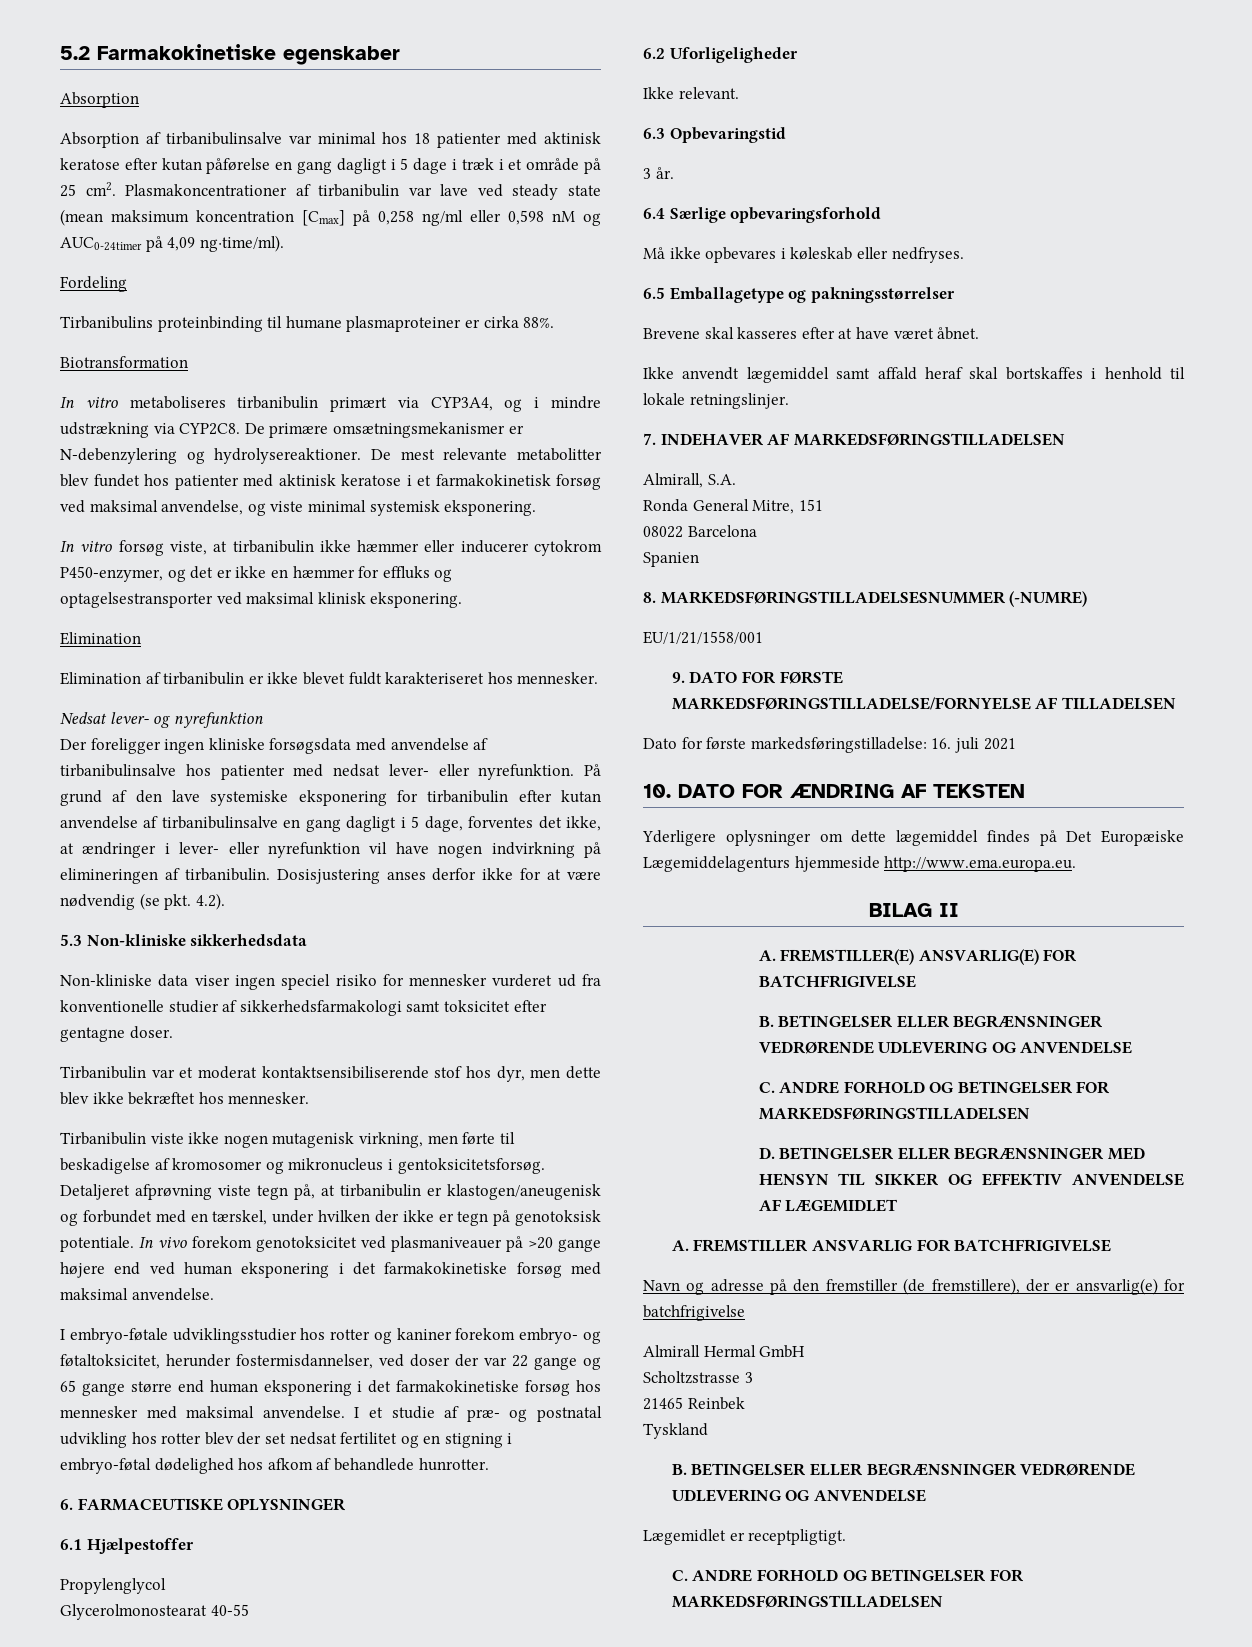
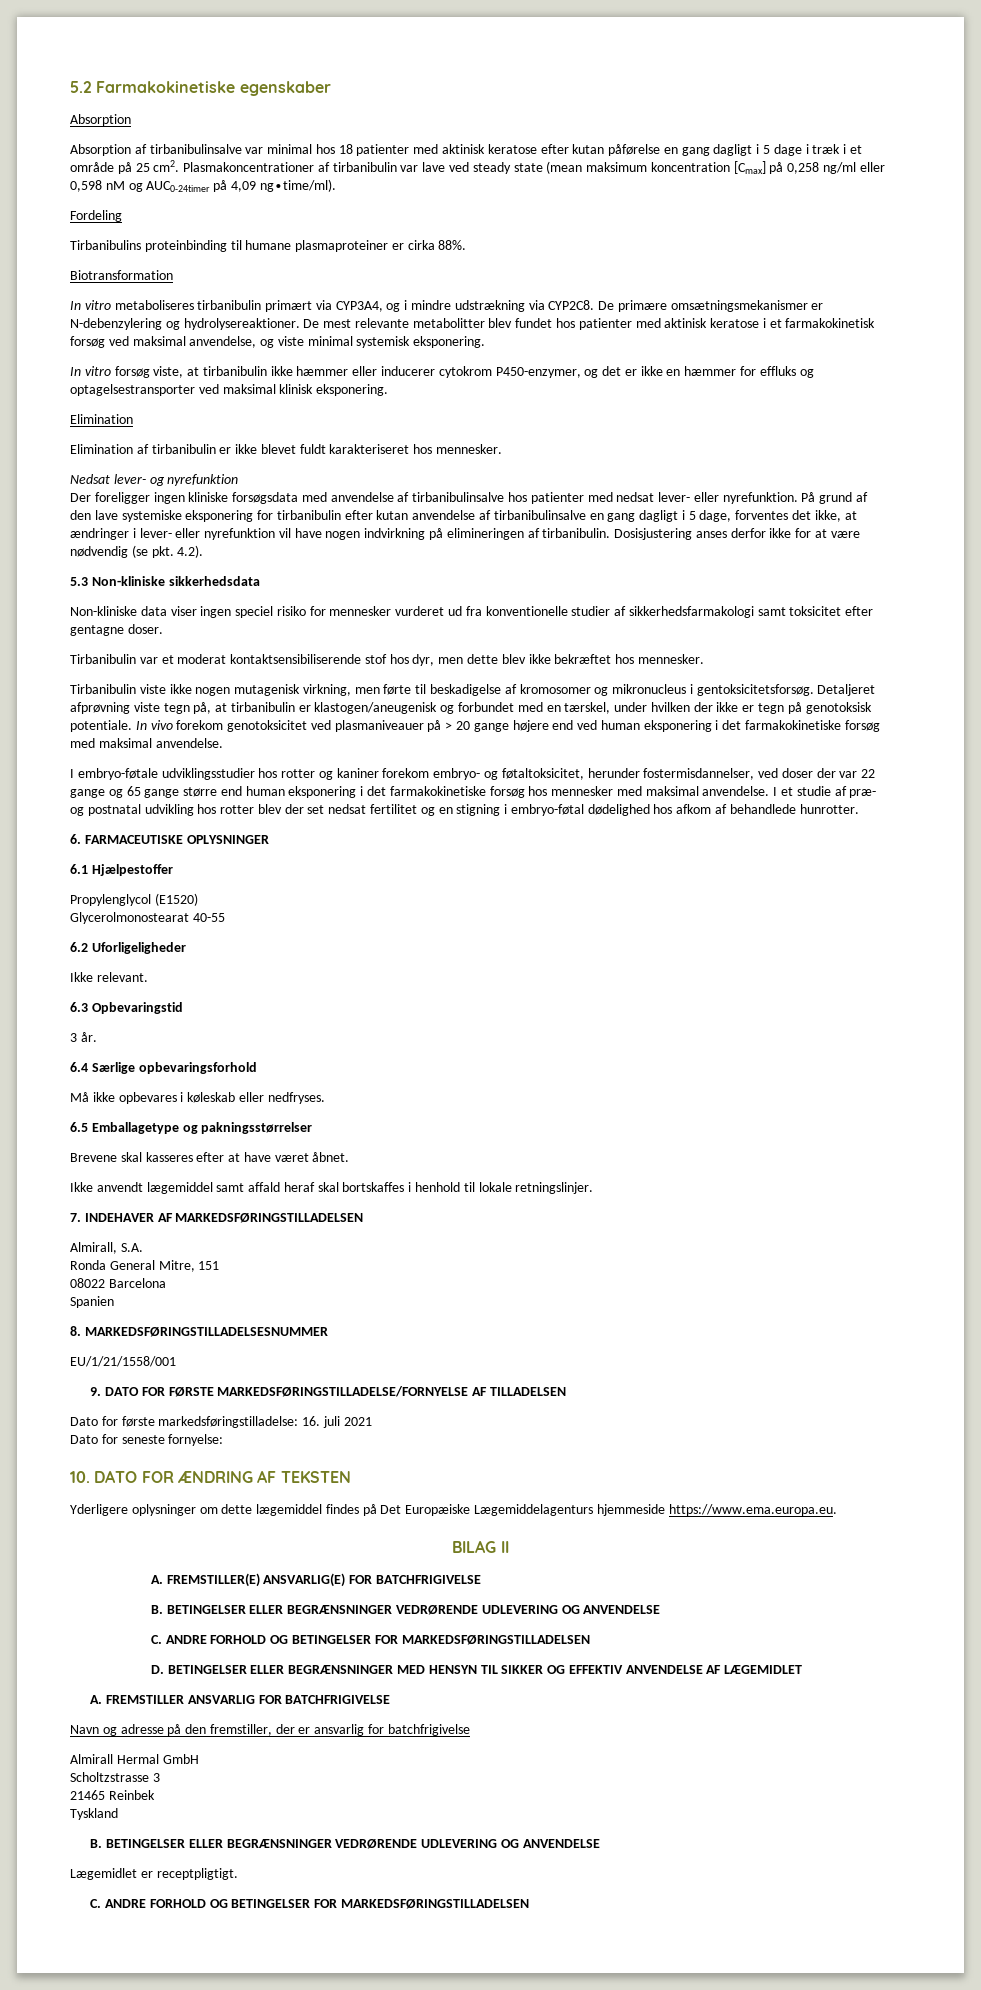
- In vivo forekom genotoksicitet ved plasmaniveauer på >20 gange højere end ved human eksponering i det farmakokinetiske forsøg med maksimal anvendelse.
+ In vivo forekom genotoksicitet ved plasmaniveauer på > 20 gange højere end ved human eksponering i det farmakokinetiske forsøg med maksimal anvendelse.
- Propylenglycol
+ Propylenglycol (E1520)
- 8. MARKEDSFØRINGSTILLADELSESNUMMER (-NUMRE)
+ 8. MARKEDSFØRINGSTILLADELSESNUMMER
+ Dato for seneste fornyelse:
- Yderligere oplysninger om dette lægemiddel findes på Det Europæiske Lægemiddelagenturs hjemmeside http://www.ema.europa.eu.
+ Yderligere oplysninger om dette lægemiddel findes på Det Europæiske Lægemiddelagenturs hjemmeside https://www.ema.europa.eu.
- Navn og adresse på den fremstiller (de fremstillere), der er ansvarlig(e) for batchfrigivelse
+ Navn og adresse på den fremstiller, der er ansvarlig for batchfrigivelse

